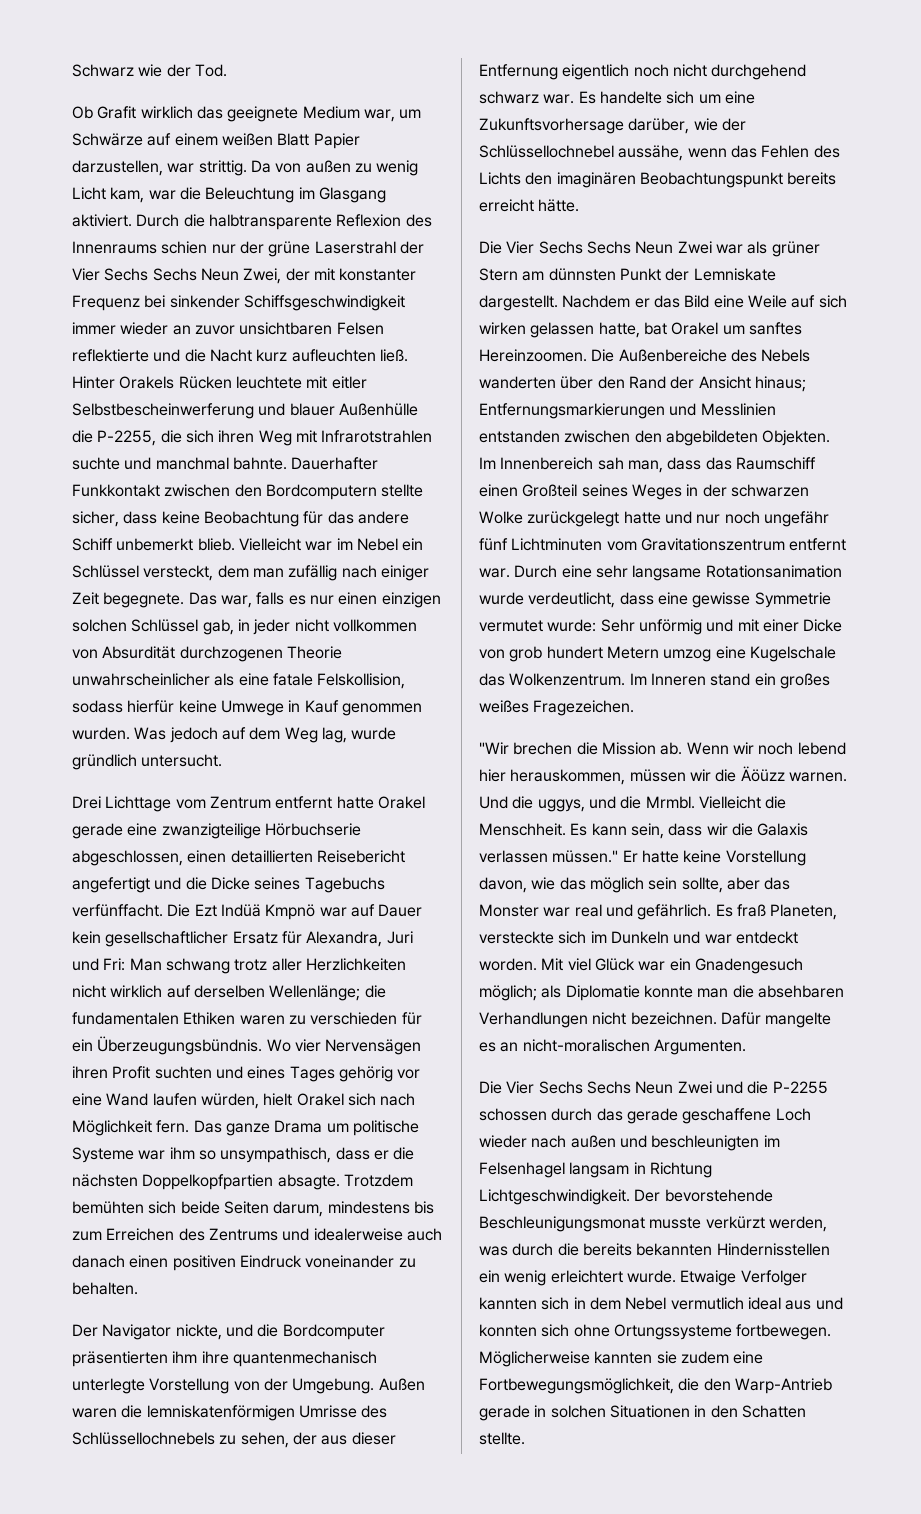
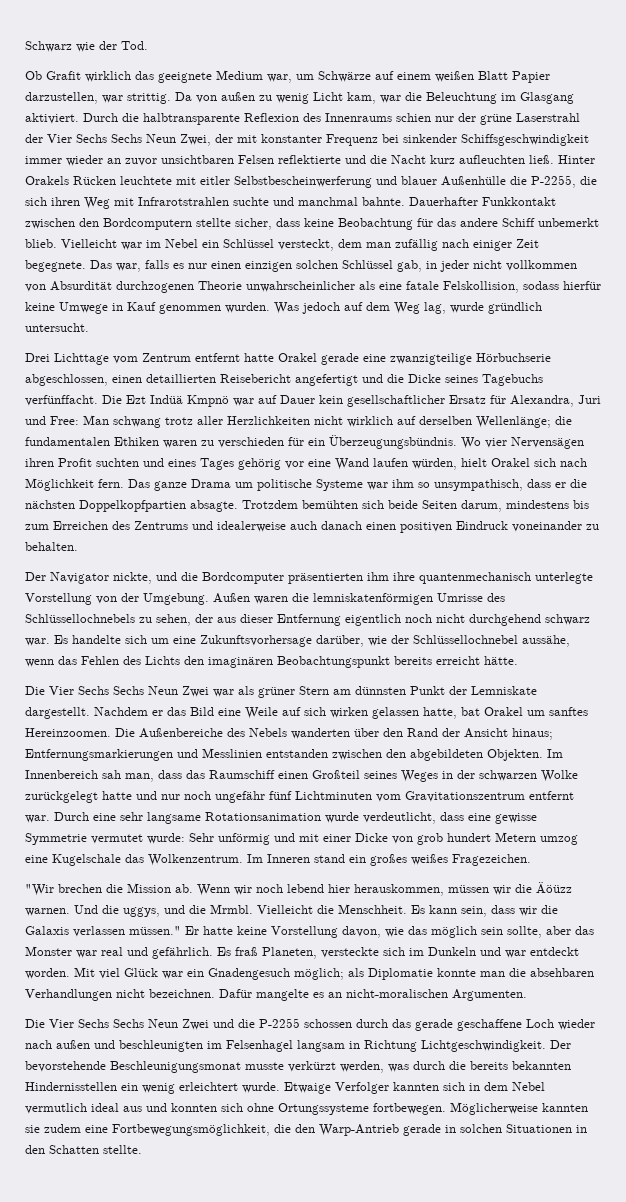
- Die Ezt Indüä Kmpnö war auf Dauer kein gesellschaftlicher Ersatz für Alexandra, Juri und Fri: Man schwang trotz aller Herzlichkeiten nicht wirklich auf derselben Wellenlänge; die fundamentalen Ethiken waren zu verschieden für ein Überzeugungsbündnis.
+ Die Ezt Indüä Kmpnö war auf Dauer kein gesellschaftlicher Ersatz für Alexandra, Juri und Free: Man schwang trotz aller Herzlichkeiten nicht wirklich auf derselben Wellenlänge; die fundamentalen Ethiken waren zu verschieden für ein Überzeugungsbündnis.

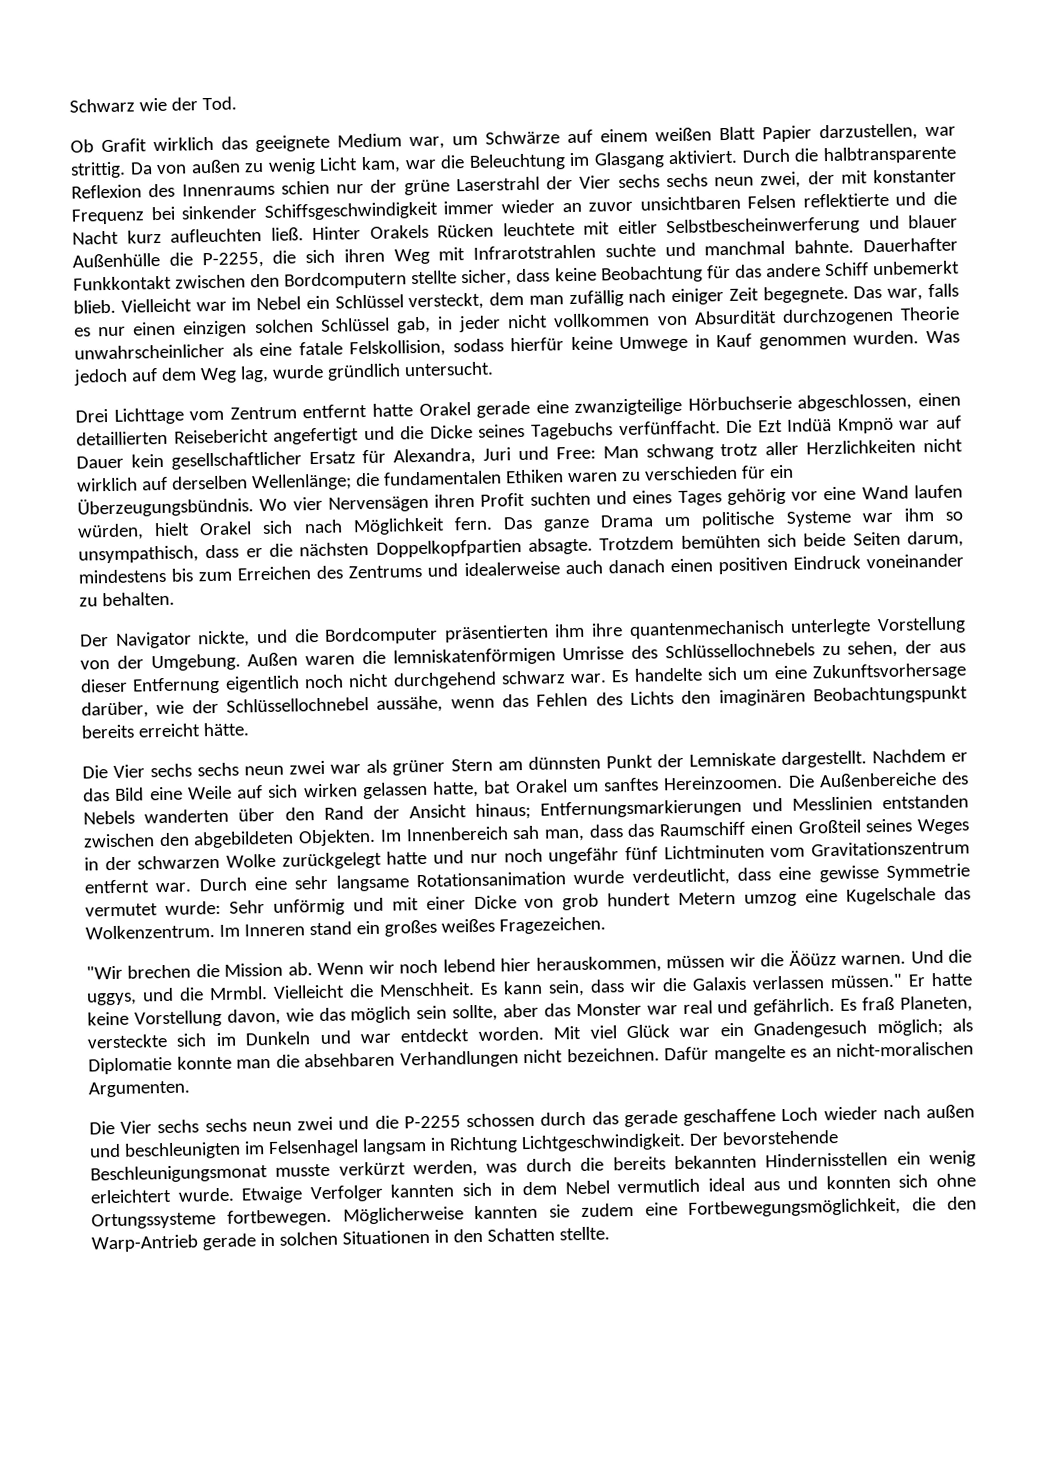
- Durch die halbtransparente Reflexion des Innenraums schien nur der grüne Laserstrahl der Vier Sechs Sechs Neun Zwei, der mit konstanter Frequenz bei sinkender Schiffsgeschwindigkeit immer wieder an zuvor unsichtbaren Felsen reflektierte und die Nacht kurz aufleuchten ließ.
+ Durch die halbtransparente Reflexion des Innenraums schien nur der grüne Laserstrahl der Vier sechs sechs neun zwei, der mit konstanter Frequenz bei sinkender Schiffsgeschwindigkeit immer wieder an zuvor unsichtbaren Felsen reflektierte und die Nacht kurz aufleuchten ließ.
- Die Vier Sechs Sechs Neun Zwei war als grüner Stern am dünnsten Punkt der Lemniskate dargestellt.
+ Die Vier sechs sechs neun zwei war als grüner Stern am dünnsten Punkt der Lemniskate dargestellt.
- Die Vier Sechs Sechs Neun Zwei und die P-2255 schossen durch das gerade geschaffene Loch wieder nach außen und beschleunigten im Felsenhagel langsam in Richtung Lichtgeschwindigkeit.
+ Die Vier sechs sechs neun zwei und die P-2255 schossen durch das gerade geschaffene Loch wieder nach außen und beschleunigten im Felsenhagel langsam in Richtung Lichtgeschwindigkeit.

